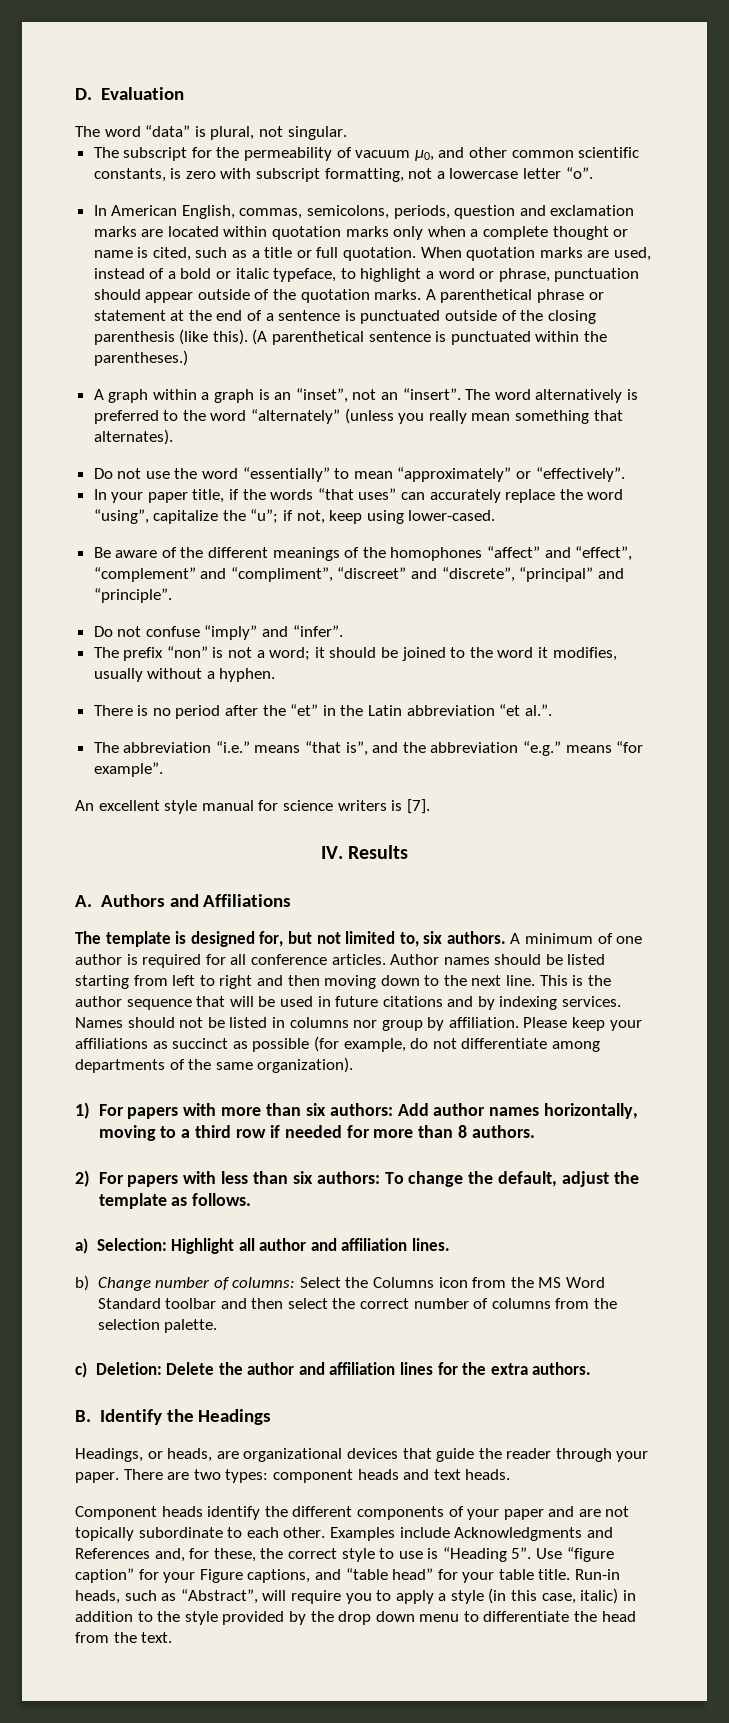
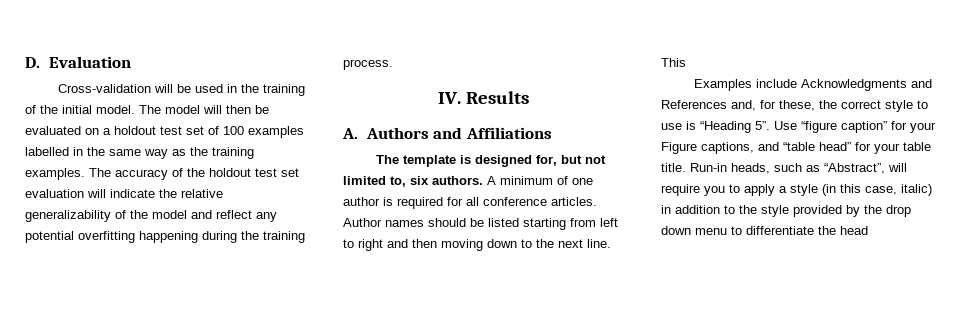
- The word “data” is plural, not singular.
- The subscript for the permeability of vacuum μ0, and other common scientific constants, is zero with subscript formatting, not a lowercase letter “o”.
- In American English, commas, semicolons, periods, question and exclamation marks are located within quotation marks only when a complete thought or name is cited, such as a title or full quotation. When quotation marks are used, instead of a bold or italic typeface, to highlight a word or phrase, punctuation should appear outside of the quotation marks. A parenthetical phrase or statement at the end of a sentence is punctuated outside of the closing parenthesis (like this). (A parenthetical sentence is punctuated within the parentheses.)
- A graph within a graph is an “inset”, not an “insert”. The word alternatively is preferred to the word “alternately” (unless you really mean something that alternates).
- Do not use the word “essentially” to mean “approximately” or “effectively”.
- In your paper title, if the words “that uses” can accurately replace the word “using”, capitalize the “u”; if not, keep using lower-cased.
- Be aware of the different meanings of the homophones “affect” and “effect”, “complement” and “compliment”, “discreet” and “discrete”, “principal” and “principle”.
- Do not confuse “imply” and “infer”.
- The prefix “non” is not a word; it should be joined to the word it modifies, usually without a hyphen.
- There is no period after the “et” in the Latin abbreviation “et al.”.
- The abbreviation “i.e.” means “that is”, and the abbreviation “e.g.” means “for example”.
- An excellent style manual for science writers is [7].
+ Cross-validation will be used in the training of the initial model. The model will then be evaluated on a holdout test set of 100 examples labelled in the same way as the training examples. The accuracy of the holdout test set evaluation will indicate the relative generalizability of the model and reflect any potential overfitting happening during the training process.
- This is the author sequence that will be used in future citations and by indexing services. Names should not be listed in columns nor group by affiliation. Please keep your affiliations as succinct as possible (for example, do not differentiate among departments of the same organization).
- 1) For papers with more than six authors: Add author names horizontally, moving to a third row if needed for more than 8 authors.
- 2) For papers with less than six authors: To change the default, adjust the template as follows.
- a) Selection: Highlight all author and affiliation lines.
- b) Change number of columns: Select the Columns icon from the MS Word Standard toolbar and then select the correct number of columns from the selection palette.
- c) Deletion: Delete the author and affiliation lines for the extra authors.
- B. Identify the Headings
- Headings, or heads, are organizational devices that guide the reader through your paper. There are two types: component heads and text heads.
- Component heads identify the different components of your paper and are not topically subordinate to each other. Examples include Acknowledgments and References and, for these, the correct style to use is “Heading 5”.
+ This
+ Examples include Acknowledgments and References and, for these, the correct style to use is “Heading 5”.
- Run-in heads, such as “Abstract”, will require you to apply a style (in this case, italic) in addition to the style provided by the drop down menu to differentiate the head from the text.
+ Run-in heads, such as “Abstract”, will require you to apply a style (in this case, italic) in addition to the style provided by the drop down menu to differentiate the head

